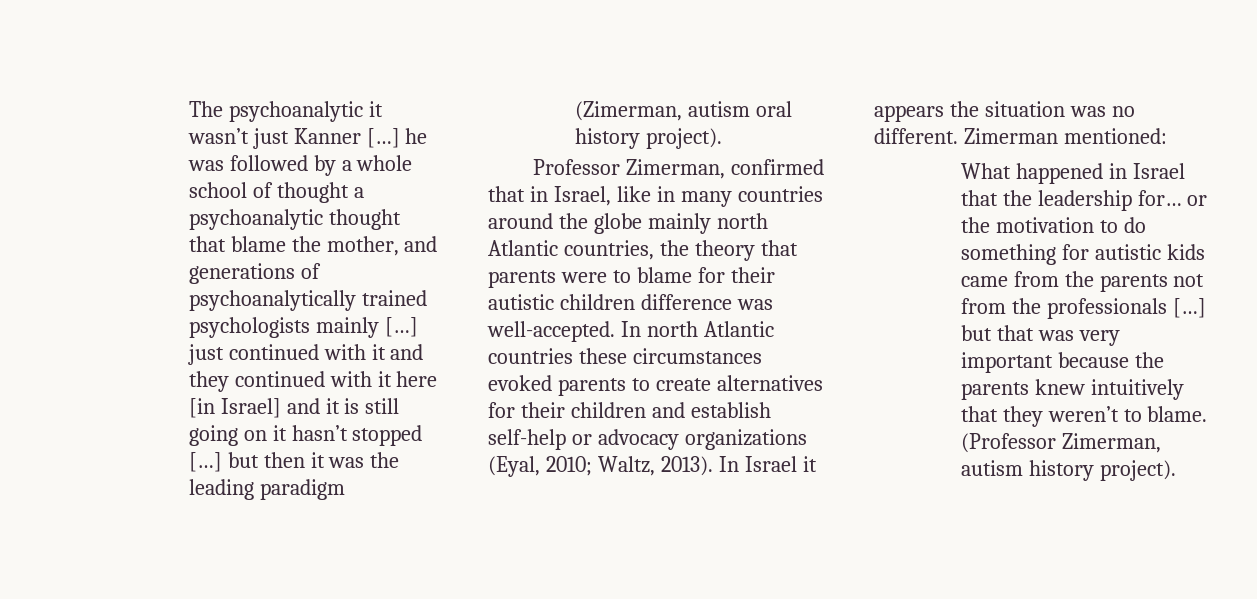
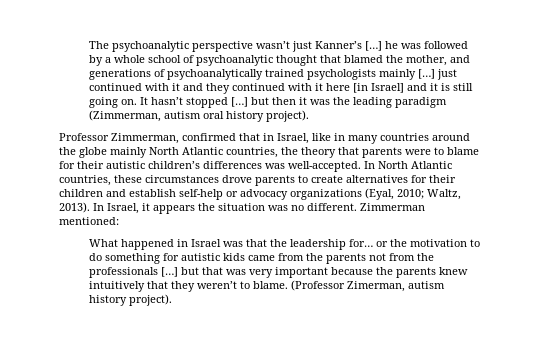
- The psychoanalytic it wasn’t just Kanner […] he was followed by a whole school of thought a psychoanalytic thought that blame the mother, and generations of psychoanalytically trained psychologists mainly […] just continued with it and they continued with it here [in Israel] and it is still going on it hasn’t stopped […] but then it was the leading paradigm (Zimerman, autism oral history project).
+ The psychoanalytic perspective wasn’t just Kanner’s […] he was followed by a whole school of psychoanalytic thought that blamed the mother, and generations of psychoanalytically trained psychologists mainly […] just continued with it and they continued with it here [in Israel] and it is still going on. It hasn’t stopped […] but then it was the leading paradigm (Zimmerman, autism oral history project).
- Professor Zimerman, confirmed that in Israel, like in many countries around the globe mainly north Atlantic countries, the theory that parents were to blame for their autistic children difference was well-accepted.
+ Professor Zimmerman, confirmed that in Israel, like in many countries around the globe mainly North Atlantic countries, the theory that parents were to blame for their autistic children’s differences was well-accepted.
- In north Atlantic countries these circumstances evoked parents to create alternatives for their children and establish self-help or advocacy organizations (Eyal, 2010; Waltz, 2013).
+ In North Atlantic countries, these circumstances drove parents to create alternatives for their children and establish self-help or advocacy organizations (Eyal, 2010; Waltz, 2013).
- In Israel it appears the situation was no different.
+ In Israel, it appears the situation was no different.
- Zimerman mentioned:
+ Zimmerman mentioned:
- What happened in Israel that the leadership for… or the motivation to do something for autistic kids came from the parents not from the professionals […] but that was very important because the parents knew intuitively that they weren’t to blame.
+ What happened in Israel was that the leadership for… or the motivation to do something for autistic kids came from the parents not from the professionals […] but that was very important because the parents knew intuitively that they weren’t to blame.

